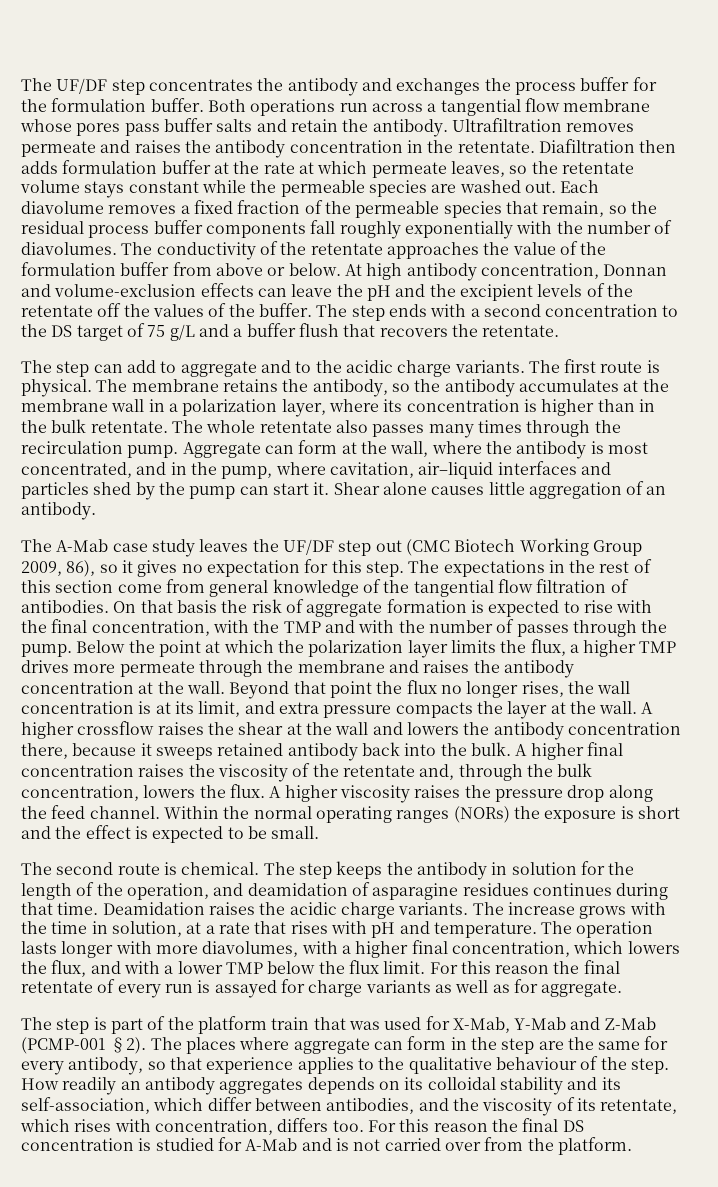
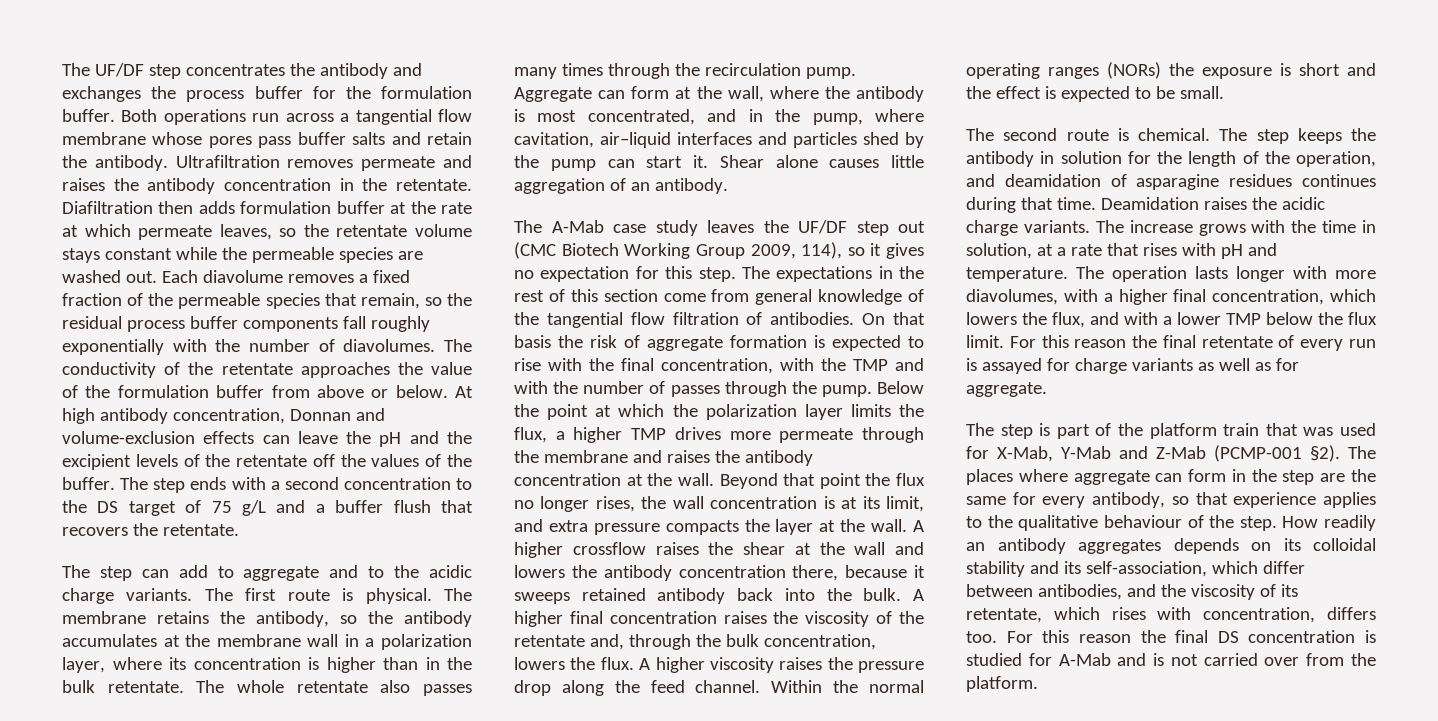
- The A-Mab case study leaves the UF/DF step out (CMC Biotech Working Group 2009, 86), so it gives no expectation for this step.
+ The A-Mab case study leaves the UF/DF step out (CMC Biotech Working Group 2009, 114), so it gives no expectation for this step.

